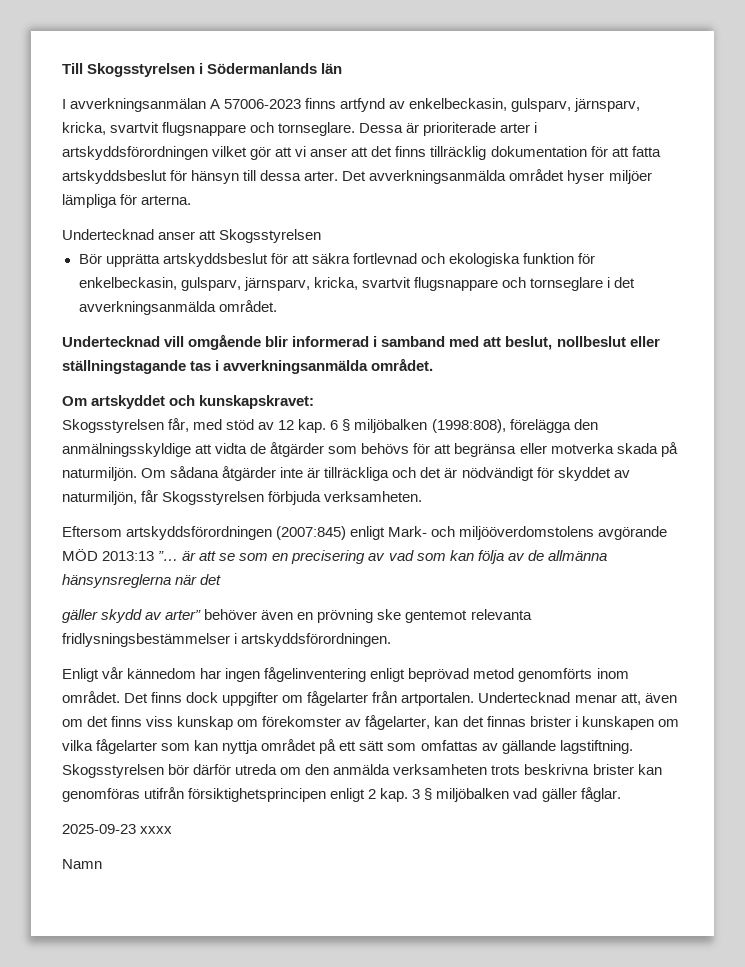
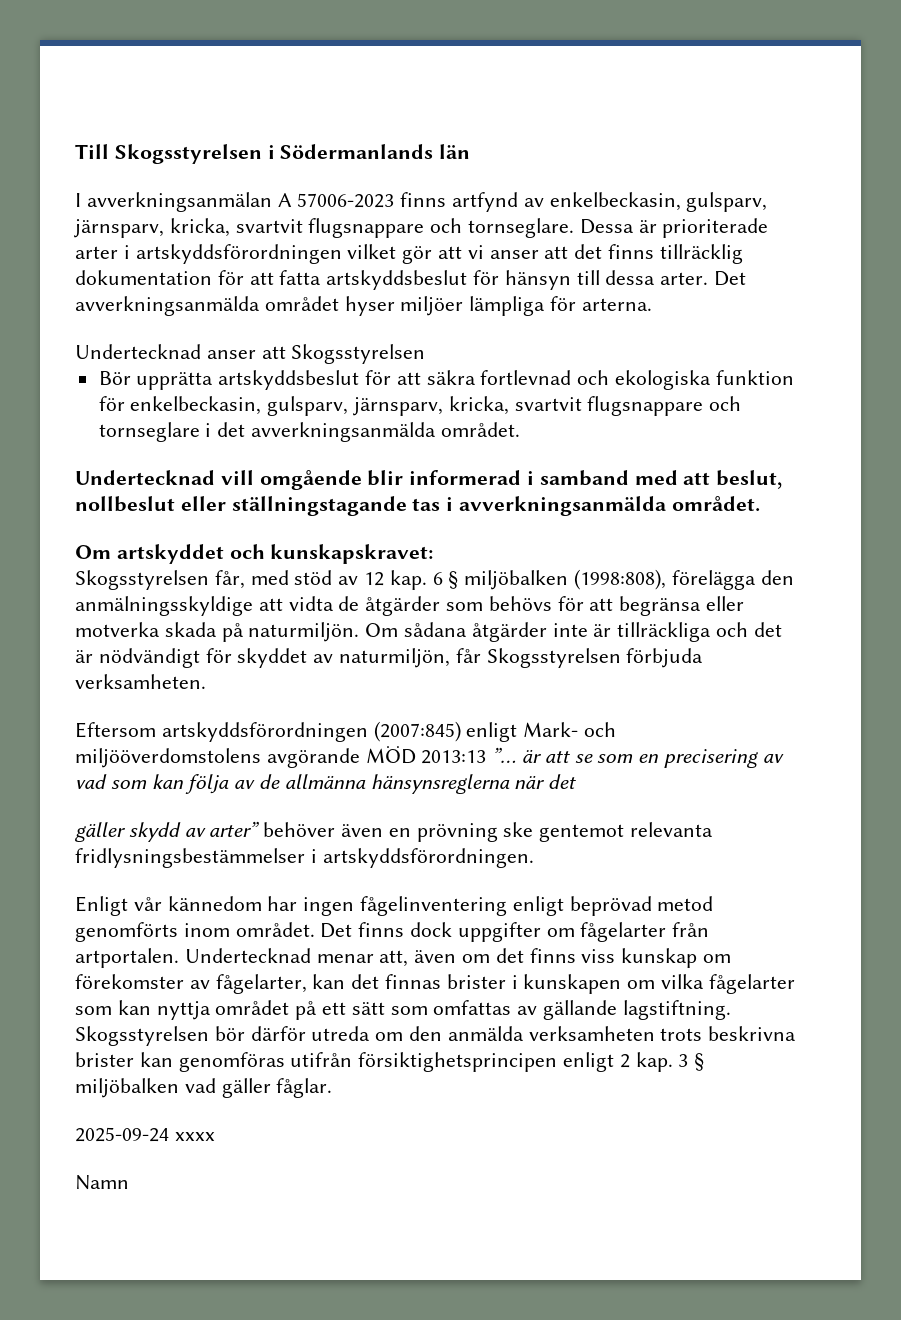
- 2025-09-23 xxxx
+ 2025-09-24 xxxx

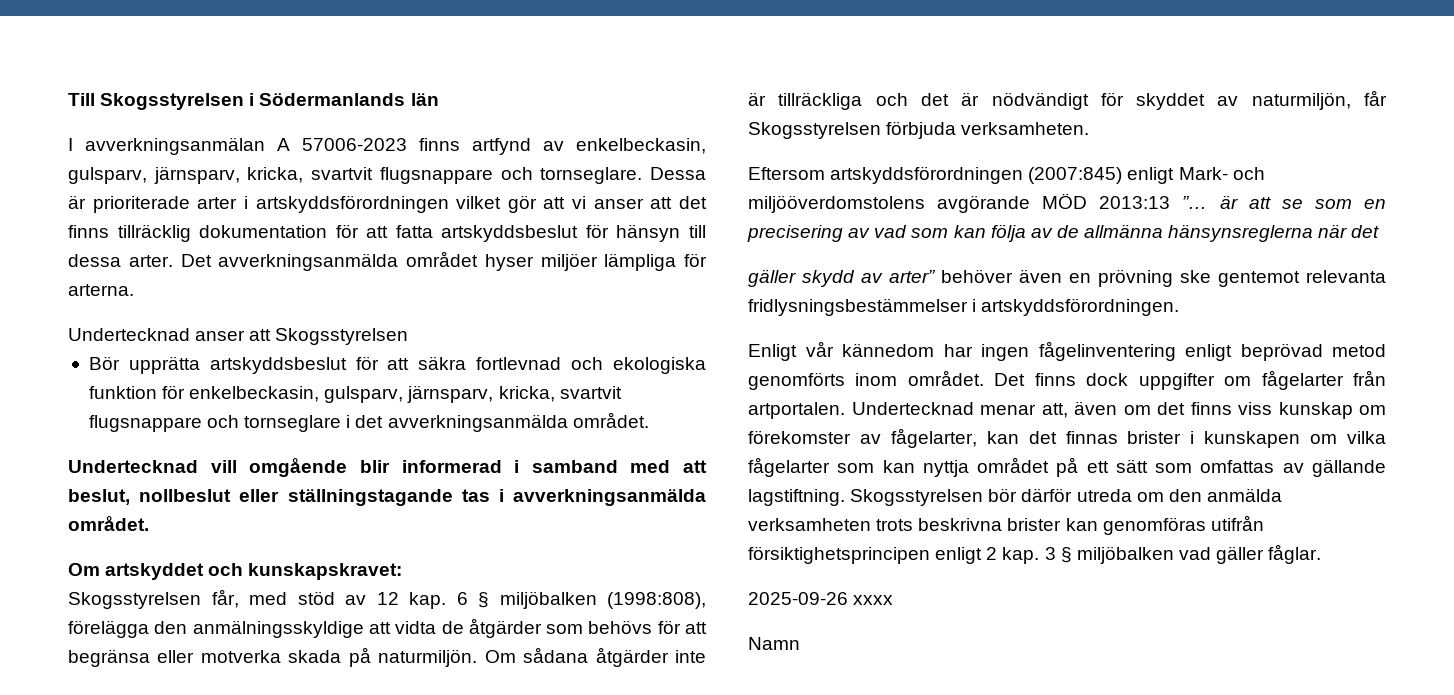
- 2025-09-24 xxxx
+ 2025-09-26 xxxx

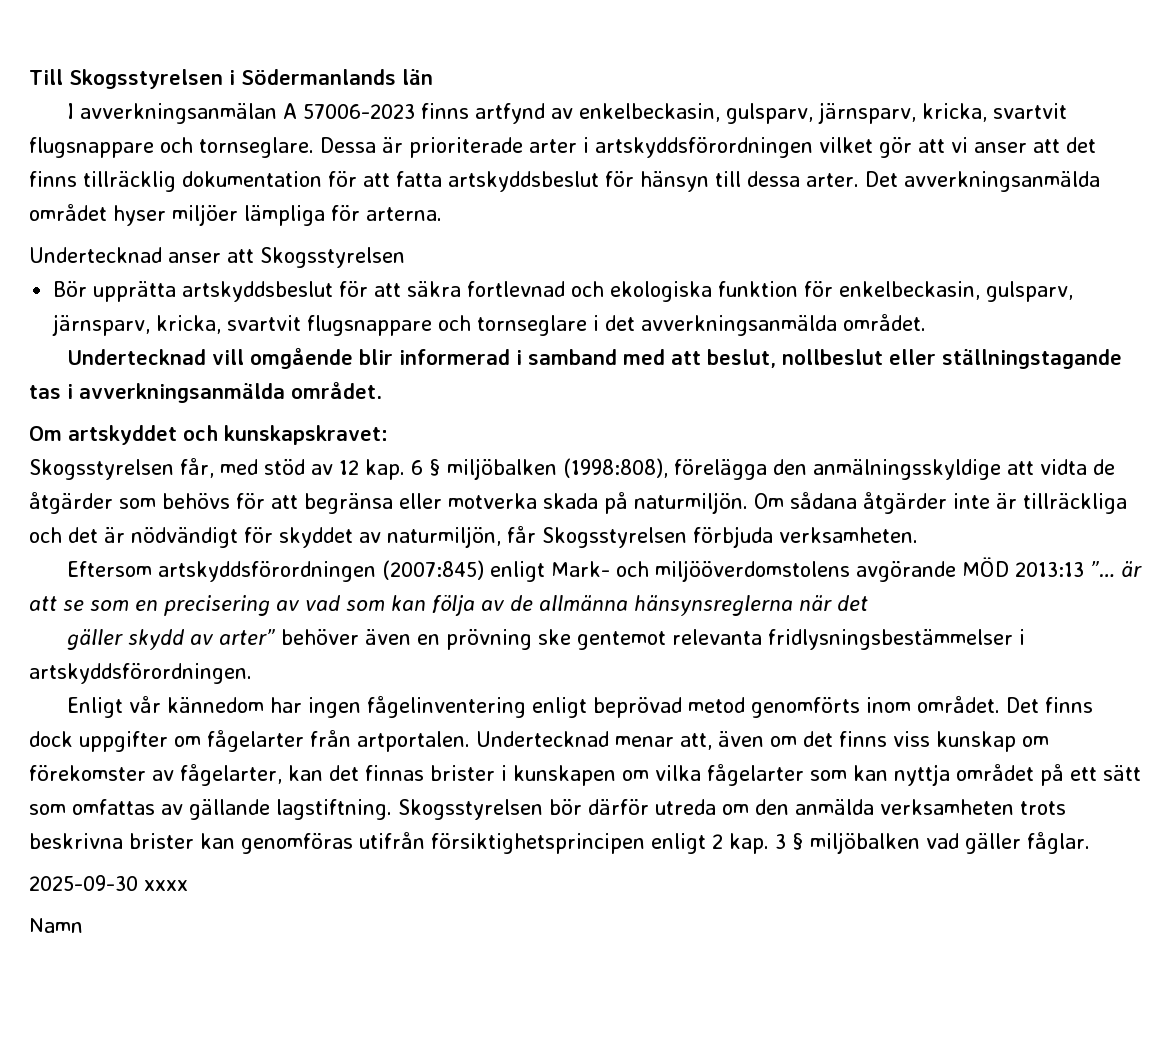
- 2025-09-26 xxxx
+ 2025-09-30 xxxx

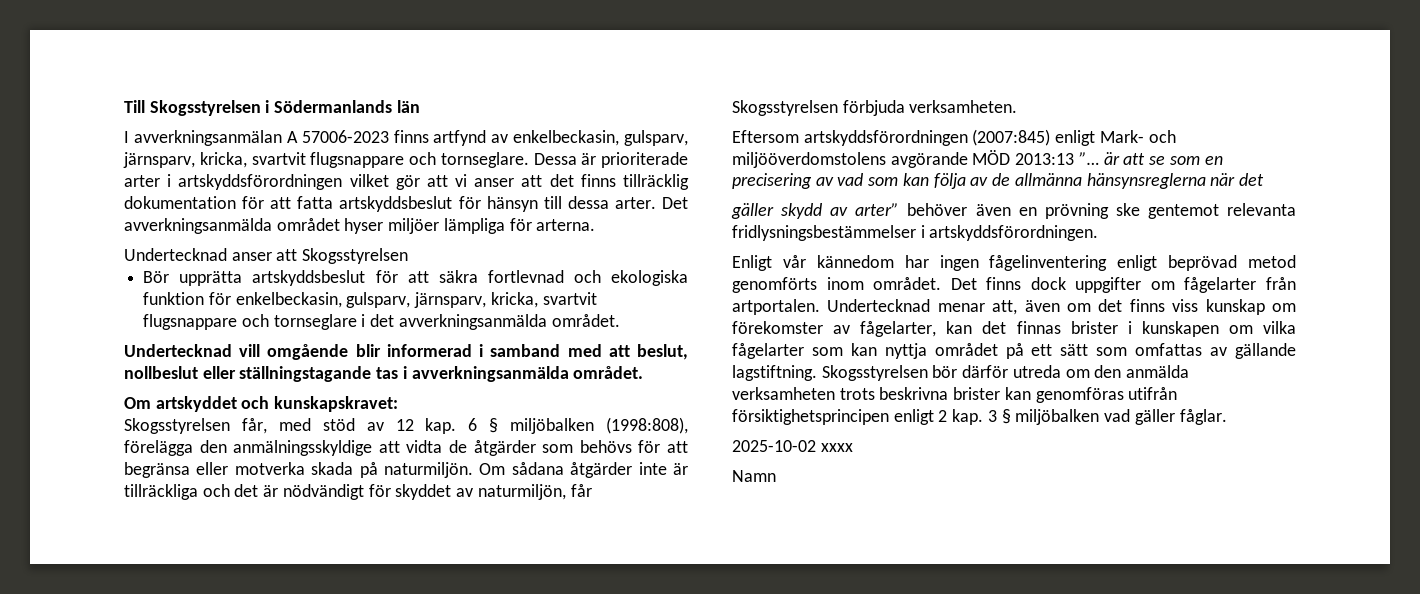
- 2025-09-30 xxxx
+ 2025-10-02 xxxx

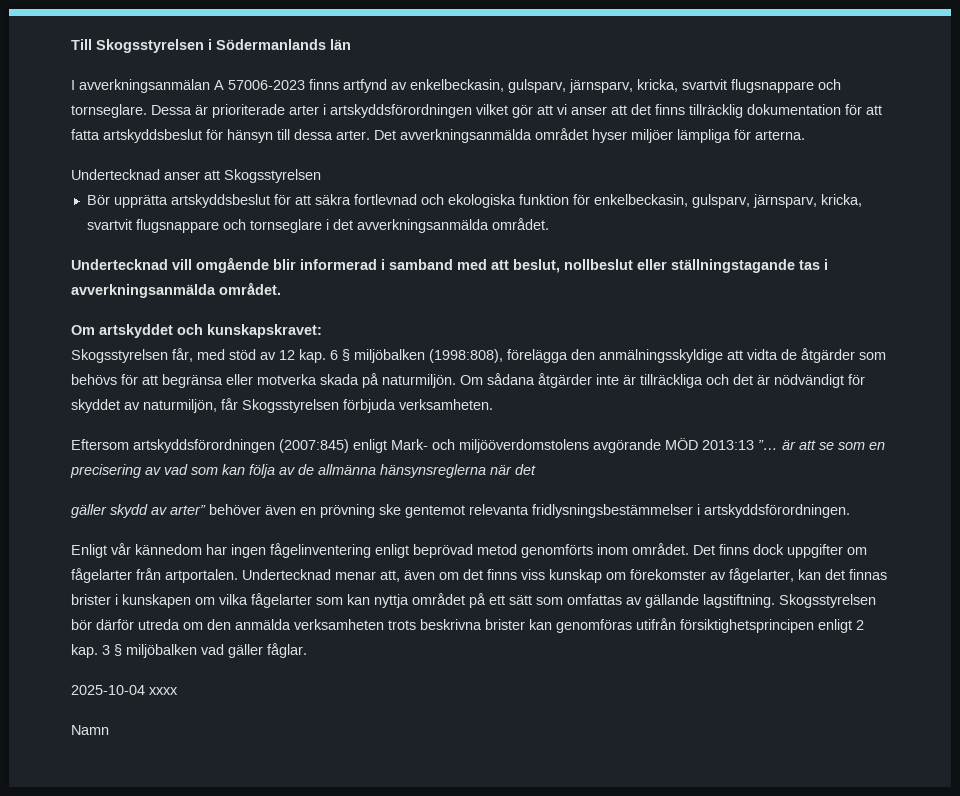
- 2025-10-02 xxxx
+ 2025-10-04 xxxx

